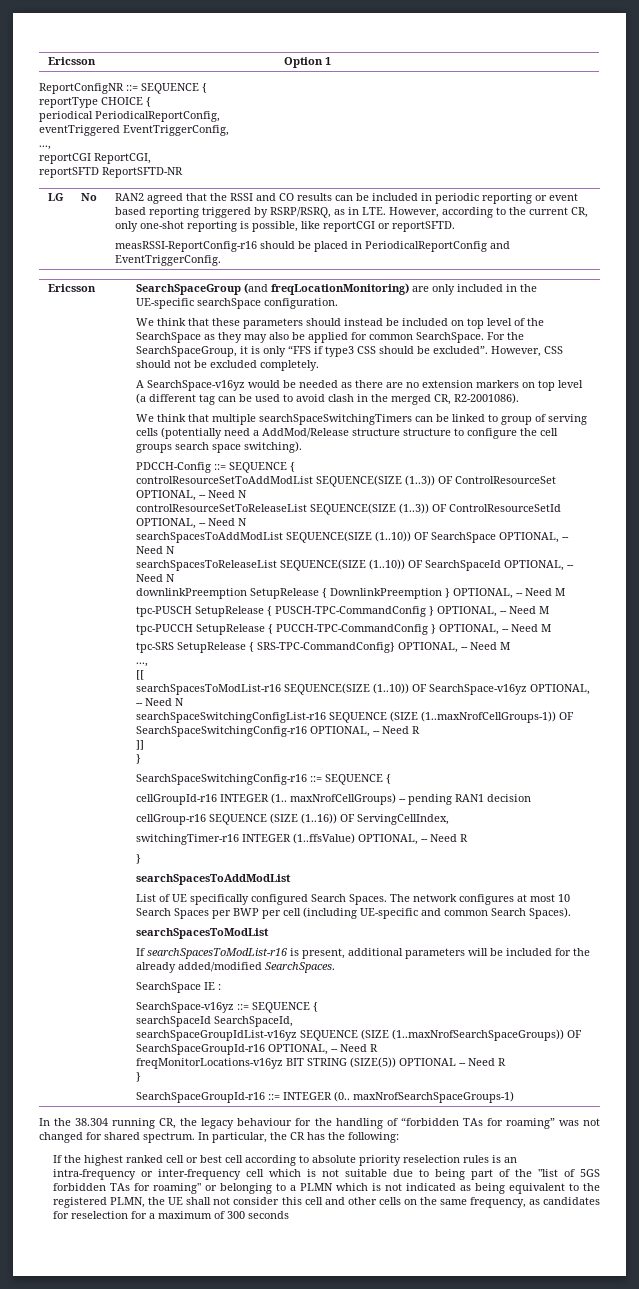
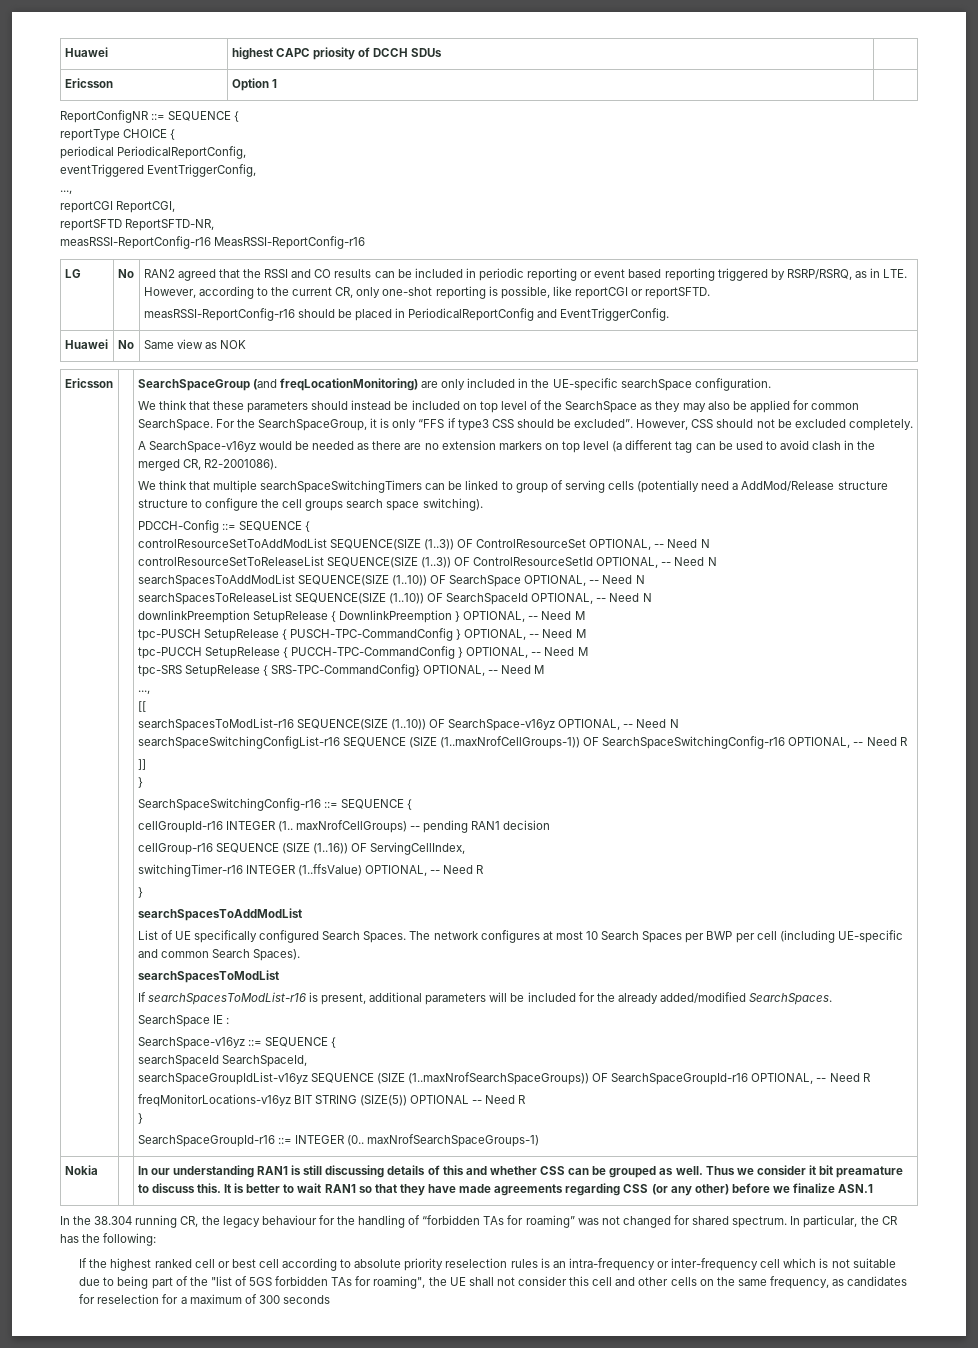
+ Huawei | highest CAPC priosity of DCCH SDUs |
- reportSFTD ReportSFTD-NR
+ reportSFTD ReportSFTD-NR,
+ measRSSI-ReportConfig-r16 MeasRSSI-ReportConfig-r16
+ Huawei | No | Same view as NOK
+ Nokia | | In our understanding RAN1 is still discussing details of this and whether CSS can be grouped as well. Thus we consider it bit preamature to discuss this. It is better to wait RAN1 so that they have made agreements regarding CSS (or any other) before we finalize ASN.1
- If the highest ranked cell or best cell according to absolute priority reselection rules is an intra-frequency or inter-frequency cell which is not suitable due to being part of the "list of 5GS forbidden TAs for roaming" or belonging to a PLMN which is not indicated as being equivalent to the registered PLMN, the UE shall not consider this cell and other cells on the same frequency, as candidates for reselection for a maximum of 300 seconds
+ If the highest ranked cell or best cell according to absolute priority reselection rules is an intra-frequency or inter-frequency cell which is not suitable due to being part of the "list of 5GS forbidden TAs for roaming", the UE shall not consider this cell and other cells on the same frequency, as candidates for reselection for a maximum of 300 seconds

